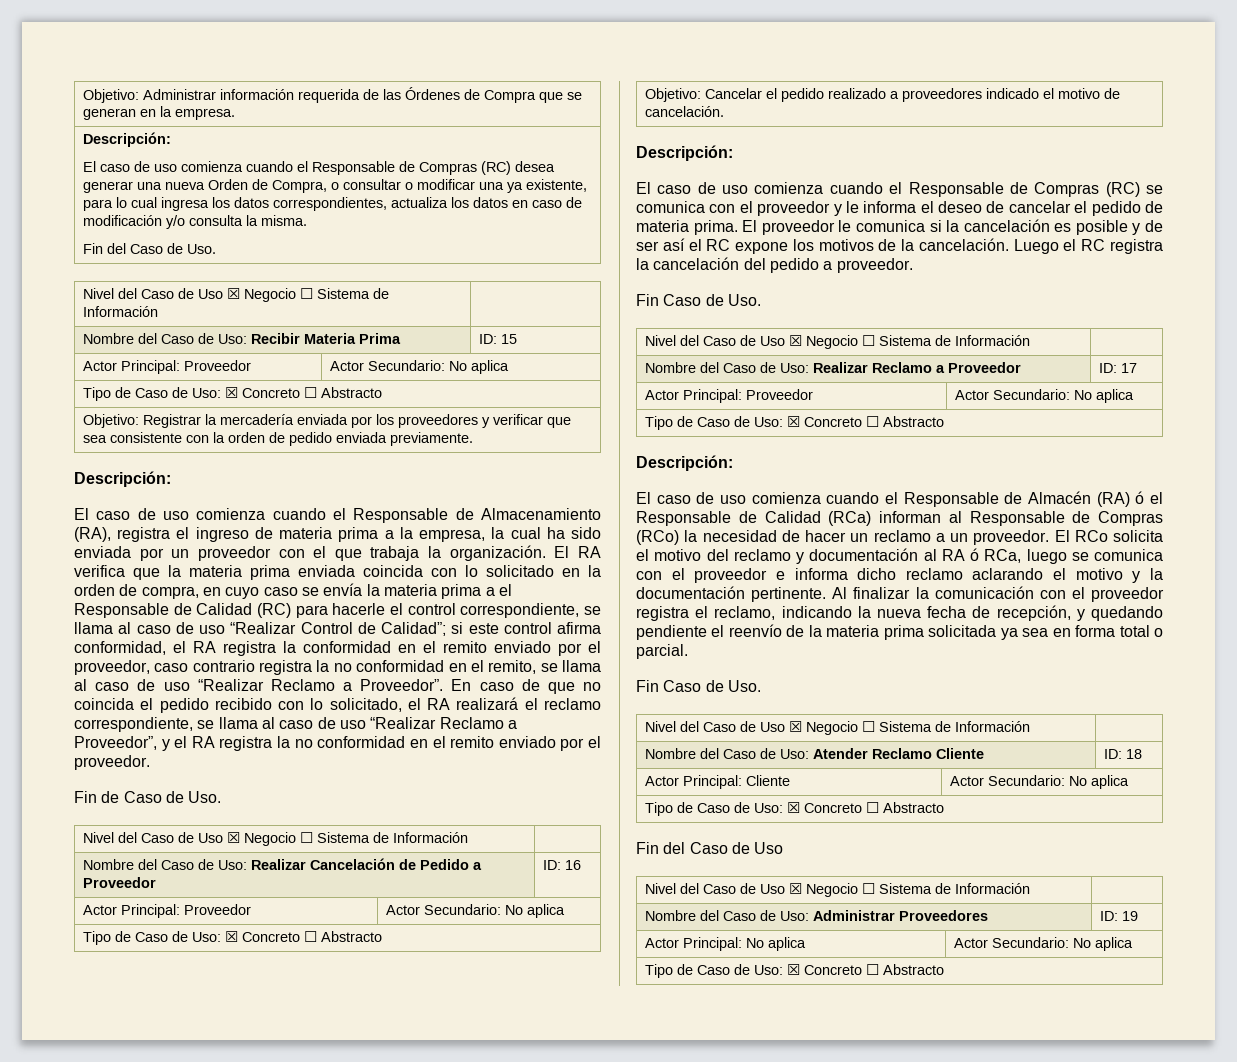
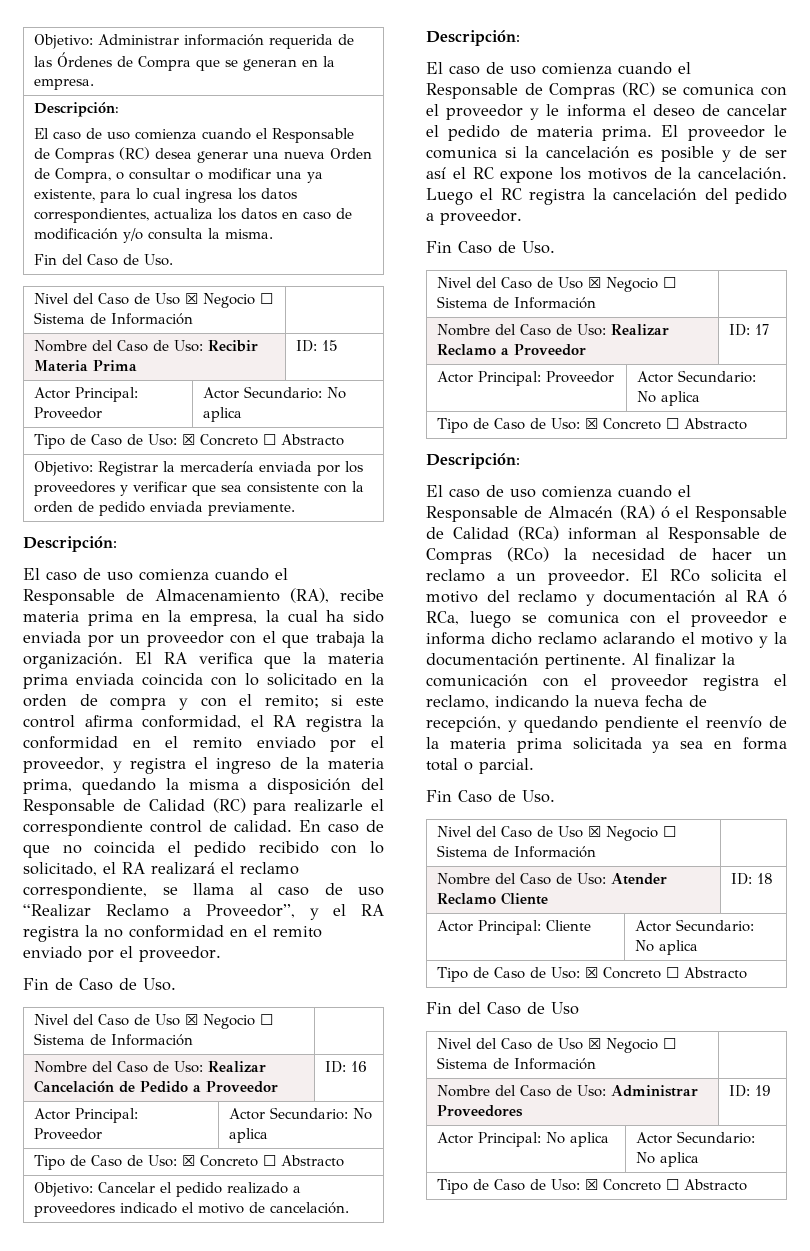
- El caso de uso comienza cuando el Responsable de Almacenamiento (RA), registra el ingreso de materia prima a la empresa, la cual ha sido enviada por un proveedor con el que trabaja la organización.
+ El caso de uso comienza cuando el Responsable de Almacenamiento (RA), recibe materia prima en la empresa, la cual ha sido enviada por un proveedor con el que trabaja la organización.
- El RA verifica que la materia prima enviada coincida con lo solicitado en la orden de compra, en cuyo caso se envía la materia prima a el Responsable de Calidad (RC) para hacerle el control correspondiente, se llama al caso de uso “Realizar Control de Calidad”; si este control afirma conformidad, el RA registra la conformidad en el remito enviado por el proveedor, caso contrario registra la no conformidad en el remito, se llama al caso de uso “Realizar Reclamo a Proveedor”.
+ El RA verifica que la materia prima enviada coincida con lo solicitado en la orden de compra y con el remito; si este control afirma conformidad, el RA registra la conformidad en el remito enviado por el proveedor, y registra el ingreso de la materia prima, quedando la misma a disposición del Responsable de Calidad (RC) para realizarle el correspondiente control de calidad.

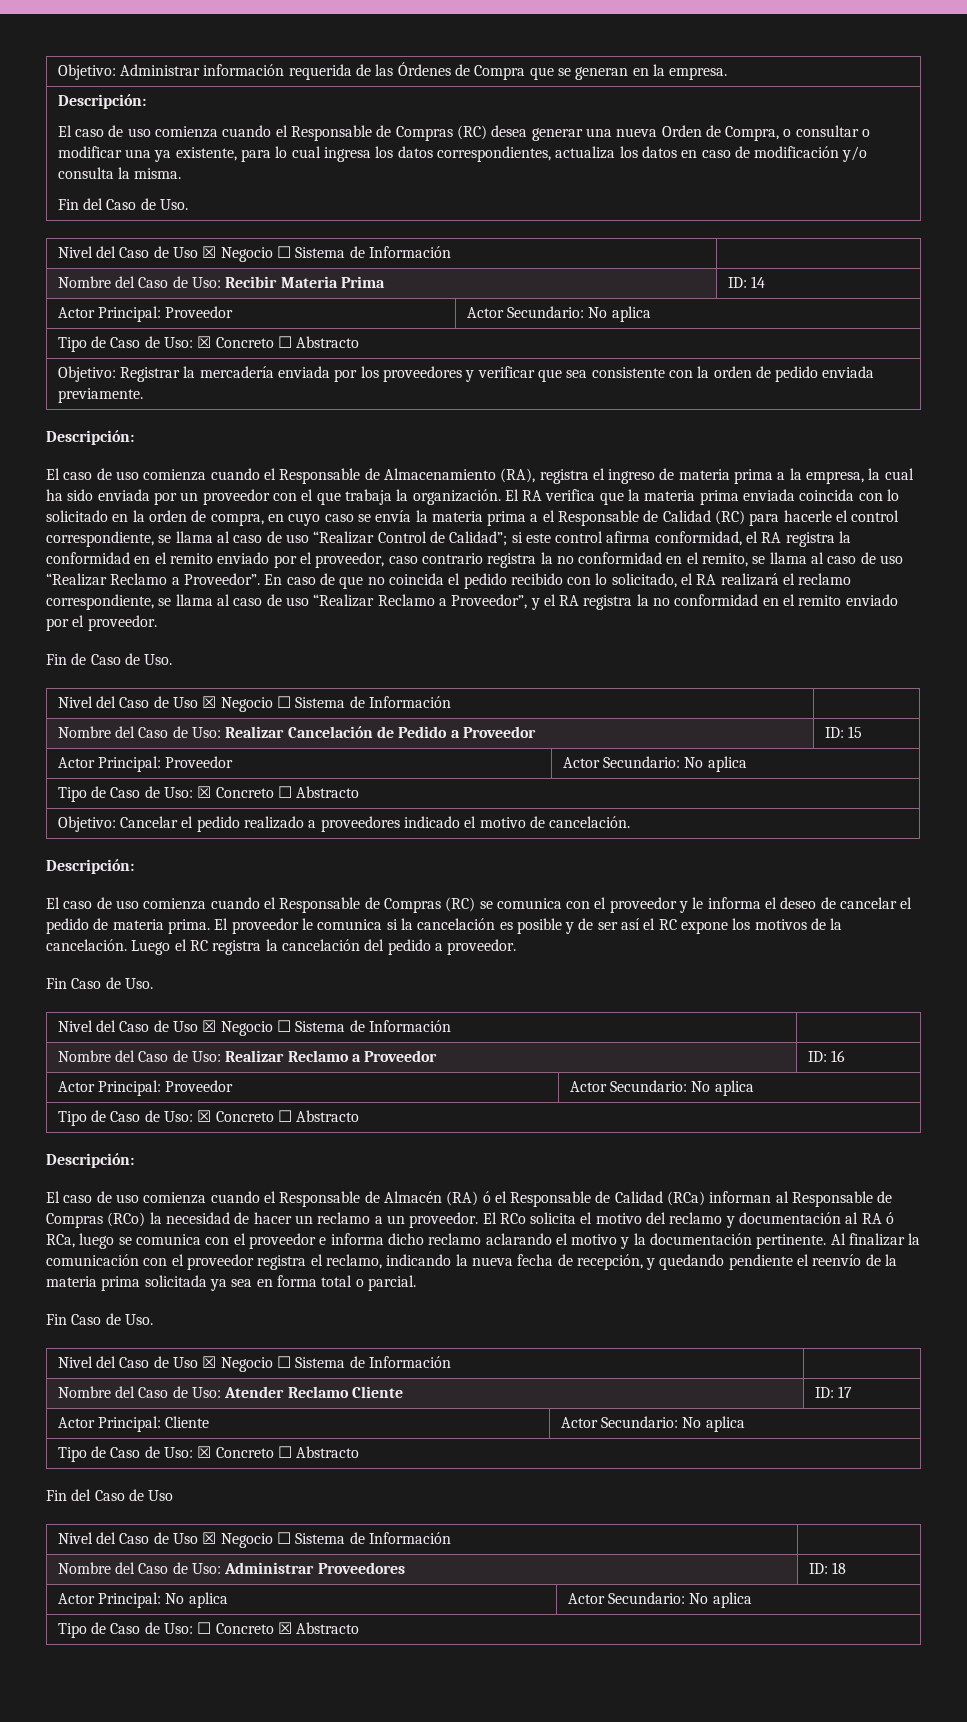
- Nombre del Caso de Uso: Recibir Materia Prima | ID: 15
+ Nombre del Caso de Uso: Recibir Materia Prima | ID: 14
- El caso de uso comienza cuando el Responsable de Almacenamiento (RA), recibe materia prima en la empresa, la cual ha sido enviada por un proveedor con el que trabaja la organización.
+ El caso de uso comienza cuando el Responsable de Almacenamiento (RA), registra el ingreso de materia prima a la empresa, la cual ha sido enviada por un proveedor con el que trabaja la organización.
- El RA verifica que la materia prima enviada coincida con lo solicitado en la orden de compra y con el remito; si este control afirma conformidad, el RA registra la conformidad en el remito enviado por el proveedor, y registra el ingreso de la materia prima, quedando la misma a disposición del Responsable de Calidad (RC) para realizarle el correspondiente control de calidad.
+ El RA verifica que la materia prima enviada coincida con lo solicitado en la orden de compra, en cuyo caso se envía la materia prima a el Responsable de Calidad (RC) para hacerle el control correspondiente, se llama al caso de uso “Realizar Control de Calidad”; si este control afirma conformidad, el RA registra la conformidad en el remito enviado por el proveedor, caso contrario registra la no conformidad en el remito, se llama al caso de uso “Realizar Reclamo a Proveedor”.
- Nombre del Caso de Uso: Realizar Cancelación de Pedido a Proveedor | ID: 16
+ Nombre del Caso de Uso: Realizar Cancelación de Pedido a Proveedor | ID: 15
- Nombre del Caso de Uso: Realizar Reclamo a Proveedor | ID: 17
+ Nombre del Caso de Uso: Realizar Reclamo a Proveedor | ID: 16
- Nombre del Caso de Uso: Atender Reclamo Cliente | ID: 18
+ Nombre del Caso de Uso: Atender Reclamo Cliente | ID: 17
- Nombre del Caso de Uso: Administrar Proveedores | ID: 19
+ Nombre del Caso de Uso: Administrar Proveedores | ID: 18
  Actor Principal: No aplica | Actor Secundario: No aplica
- Tipo de Caso de Uso: ☒ Concreto ☐ Abstracto
+ Tipo de Caso de Uso: ☐ Concreto ☒ Abstracto

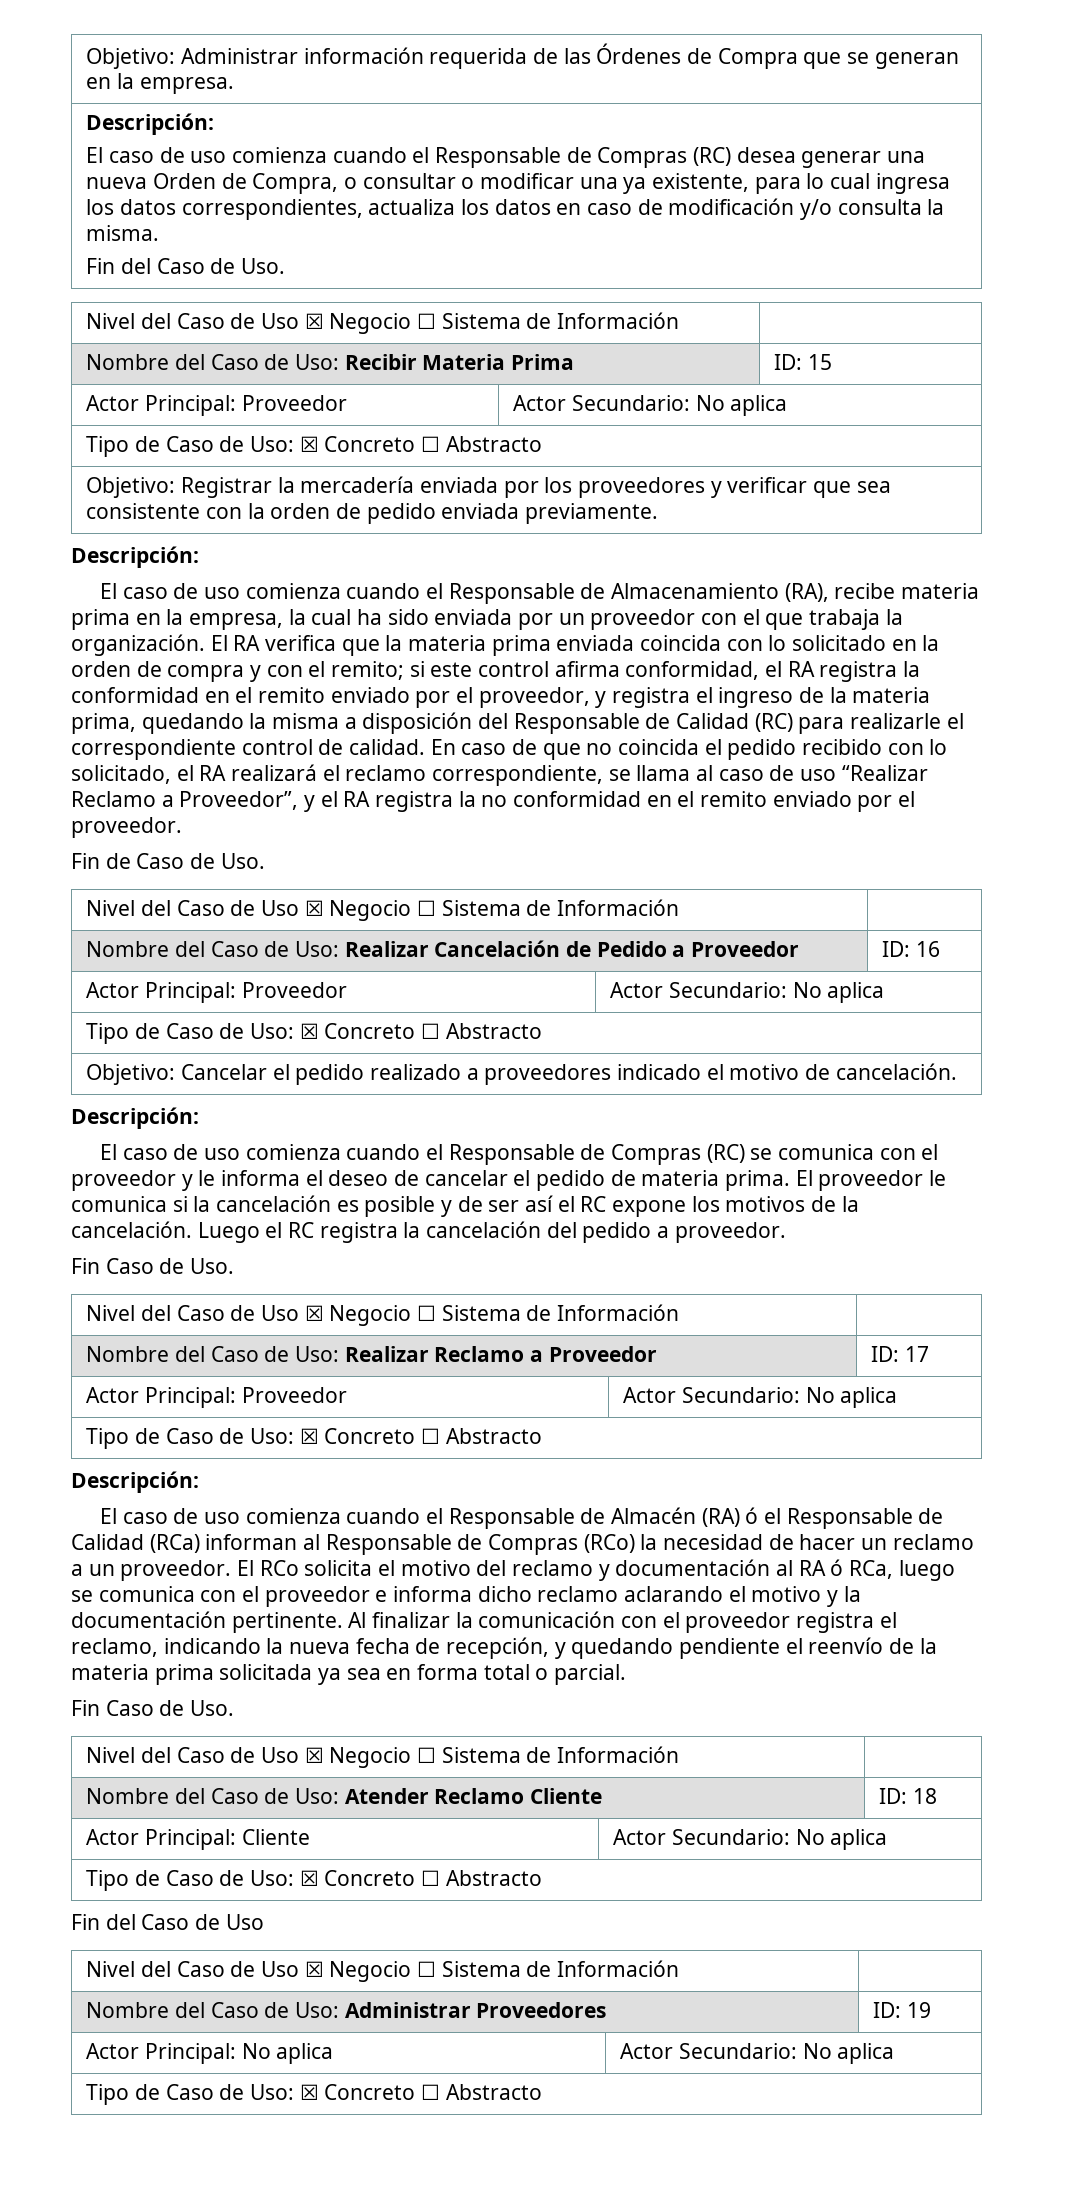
- Nombre del Caso de Uso: Recibir Materia Prima | ID: 14
+ Nombre del Caso de Uso: Recibir Materia Prima | ID: 15
- El caso de uso comienza cuando el Responsable de Almacenamiento (RA), registra el ingreso de materia prima a la empresa, la cual ha sido enviada por un proveedor con el que trabaja la organización.
+ El caso de uso comienza cuando el Responsable de Almacenamiento (RA), recibe materia prima en la empresa, la cual ha sido enviada por un proveedor con el que trabaja la organización.
- El RA verifica que la materia prima enviada coincida con lo solicitado en la orden de compra, en cuyo caso se envía la materia prima a el Responsable de Calidad (RC) para hacerle el control correspondiente, se llama al caso de uso “Realizar Control de Calidad”; si este control afirma conformidad, el RA registra la conformidad en el remito enviado por el proveedor, caso contrario registra la no conformidad en el remito, se llama al caso de uso “Realizar Reclamo a Proveedor”.
+ El RA verifica que la materia prima enviada coincida con lo solicitado en la orden de compra y con el remito; si este control afirma conformidad, el RA registra la conformidad en el remito enviado por el proveedor, y registra el ingreso de la materia prima, quedando la misma a disposición del Responsable de Calidad (RC) para realizarle el correspondiente control de calidad.
- Nombre del Caso de Uso: Realizar Cancelación de Pedido a Proveedor | ID: 15
+ Nombre del Caso de Uso: Realizar Cancelación de Pedido a Proveedor | ID: 16
- Nombre del Caso de Uso: Realizar Reclamo a Proveedor | ID: 16
+ Nombre del Caso de Uso: Realizar Reclamo a Proveedor | ID: 17
- Nombre del Caso de Uso: Atender Reclamo Cliente | ID: 17
+ Nombre del Caso de Uso: Atender Reclamo Cliente | ID: 18
- Nombre del Caso de Uso: Administrar Proveedores | ID: 18
+ Nombre del Caso de Uso: Administrar Proveedores | ID: 19
  Actor Principal: No aplica | Actor Secundario: No aplica
- Tipo de Caso de Uso: ☐ Concreto ☒ Abstracto
+ Tipo de Caso de Uso: ☒ Concreto ☐ Abstracto

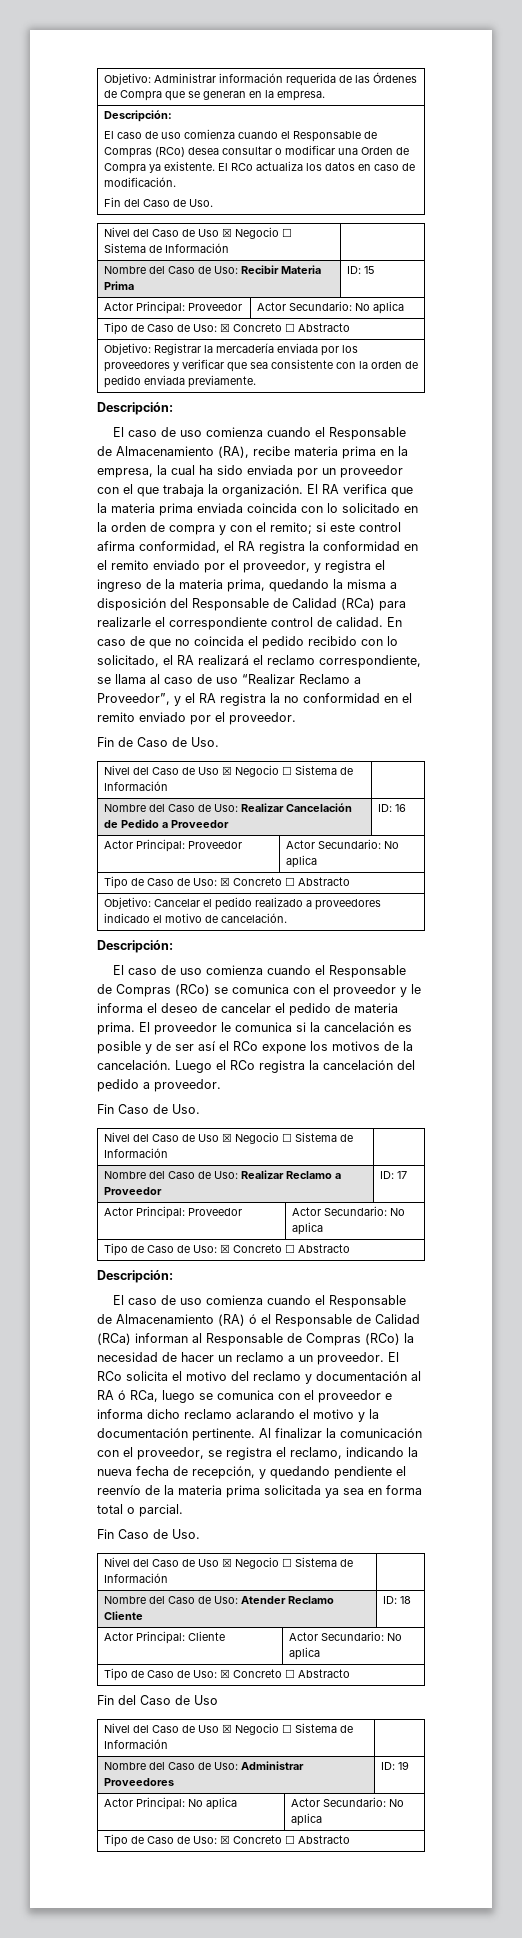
- El caso de uso comienza cuando el Responsable de Compras (RC) desea generar una nueva Orden de Compra, o consultar o modificar una ya existente, para lo cual ingresa los datos correspondientes, actualiza los datos en caso de modificación y/o consulta la misma.
+ El caso de uso comienza cuando el Responsable de Compras (RCo) desea consultar o modificar una Orden de Compra ya existente. El RCo actualiza los datos en caso de modificación.
- si este control afirma conformidad, el RA registra la conformidad en el remito enviado por el proveedor, y registra el ingreso de la materia prima, quedando la misma a disposición del Responsable de Calidad (RC) para realizarle el correspondiente control de calidad.
+ si este control afirma conformidad, el RA registra la conformidad en el remito enviado por el proveedor, y registra el ingreso de la materia prima, quedando la misma a disposición del Responsable de Calidad (RCa) para realizarle el correspondiente control de calidad.
- El caso de uso comienza cuando el Responsable de Compras (RC) se comunica con el proveedor y le informa el deseo de cancelar el pedido de materia prima.
+ El caso de uso comienza cuando el Responsable de Compras (RCo) se comunica con el proveedor y le informa el deseo de cancelar el pedido de materia prima.
- El proveedor le comunica si la cancelación es posible y de ser así el RC expone los motivos de la cancelación.
+ El proveedor le comunica si la cancelación es posible y de ser así el RCo expone los motivos de la cancelación.
- Luego el RC registra la cancelación del pedido a proveedor.
+ Luego el RCo registra la cancelación del pedido a proveedor.
- El caso de uso comienza cuando el Responsable de Almacén (RA) ó el Responsable de Calidad (RCa) informan al Responsable de Compras (RCo) la necesidad de hacer un reclamo a un proveedor.
+ El caso de uso comienza cuando el Responsable de Almacenamiento (RA) ó el Responsable de Calidad (RCa) informan al Responsable de Compras (RCo) la necesidad de hacer un reclamo a un proveedor.
- Al finalizar la comunicación con el proveedor registra el reclamo, indicando la nueva fecha de recepción, y quedando pendiente el reenvío de la materia prima solicitada ya sea en forma total o parcial.
+ Al finalizar la comunicación con el proveedor, se registra el reclamo, indicando la nueva fecha de recepción, y quedando pendiente el reenvío de la materia prima solicitada ya sea en forma total o parcial.

